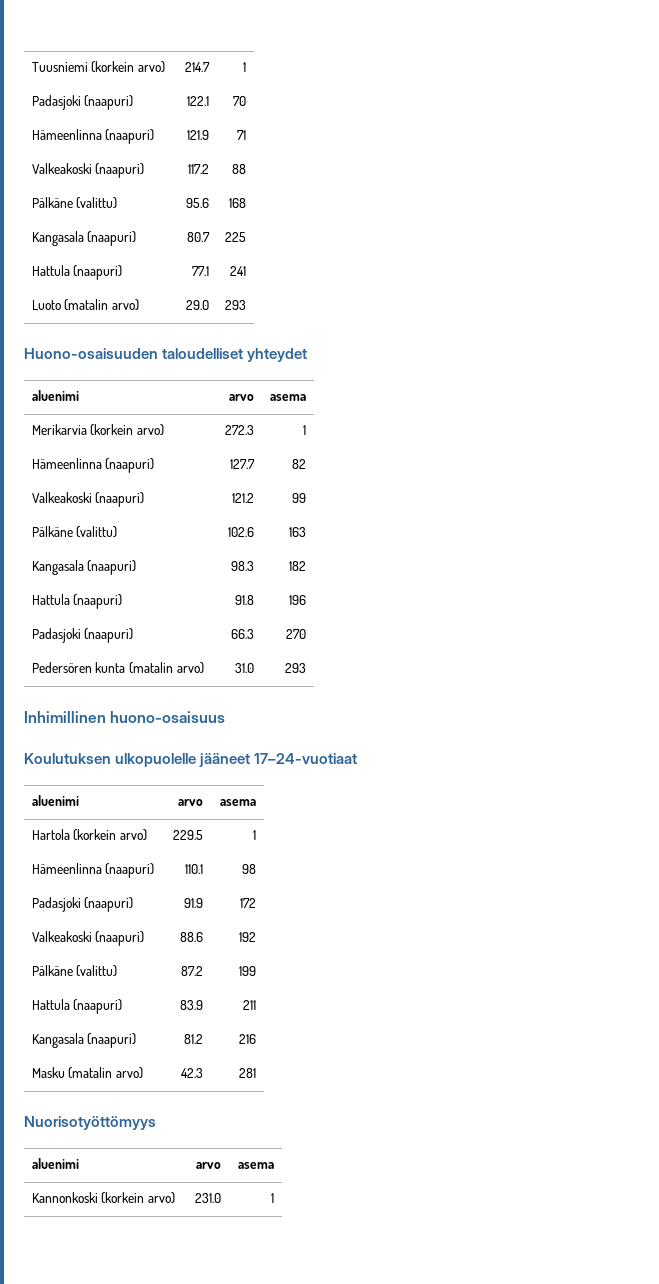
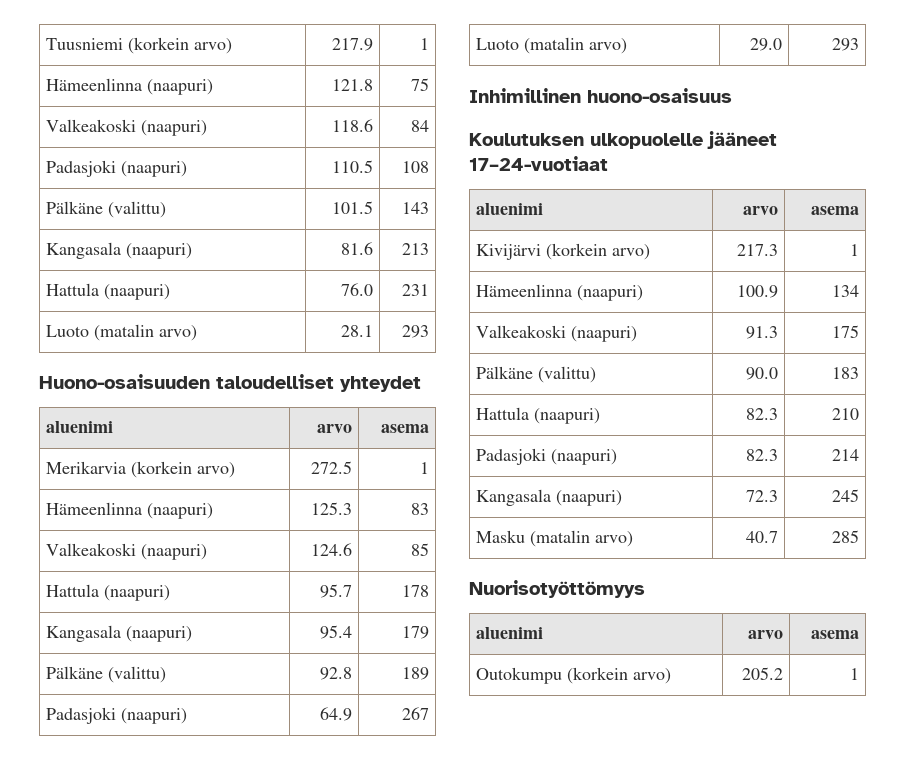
- Tuusniemi (korkein arvo) | 214.7 | 1
- Padasjoki (naapuri) | 122.1 | 70
- Hämeenlinna (naapuri) | 121.9 | 71
- Valkeakoski (naapuri) | 117.2 | 88
- Pälkäne (valittu) | 95.6 | 168
- Kangasala (naapuri) | 80.7 | 225
- Hattula (naapuri) | 77.1 | 241
- Luoto (matalin arvo) | 29.0 | 293
+ Tuusniemi (korkein arvo) | 217.9 | 1
+ Hämeenlinna (naapuri) | 121.8 | 75
+ Valkeakoski (naapuri) | 118.6 | 84
+ Padasjoki (naapuri) | 110.5 | 108
+ Pälkäne (valittu) | 101.5 | 143
+ Kangasala (naapuri) | 81.6 | 213
+ Hattula (naapuri) | 76.0 | 231
+ Luoto (matalin arvo) | 28.1 | 293
- Merikarvia (korkein arvo) | 272.3 | 1
- Hämeenlinna (naapuri) | 127.7 | 82
- Valkeakoski (naapuri) | 121.2 | 99
- Pälkäne (valittu) | 102.6 | 163
- Kangasala (naapuri) | 98.3 | 182
- Hattula (naapuri) | 91.8 | 196
- Padasjoki (naapuri) | 66.3 | 270
- Pedersören kunta (matalin arvo) | 31.0 | 293
+ Merikarvia (korkein arvo) | 272.5 | 1
+ Hämeenlinna (naapuri) | 125.3 | 83
+ Valkeakoski (naapuri) | 124.6 | 85
+ Hattula (naapuri) | 95.7 | 178
+ Kangasala (naapuri) | 95.4 | 179
+ Pälkäne (valittu) | 92.8 | 189
+ Padasjoki (naapuri) | 64.9 | 267
+ Luoto (matalin arvo) | 29.0 | 293
- Hartola (korkein arvo) | 229.5 | 1
- Hämeenlinna (naapuri) | 110.1 | 98
- Padasjoki (naapuri) | 91.9 | 172
- Valkeakoski (naapuri) | 88.6 | 192
- Pälkäne (valittu) | 87.2 | 199
- Hattula (naapuri) | 83.9 | 211
- Kangasala (naapuri) | 81.2 | 216
+ Kivijärvi (korkein arvo) | 217.3 | 1
+ Hämeenlinna (naapuri) | 100.9 | 134
+ Valkeakoski (naapuri) | 91.3 | 175
+ Pälkäne (valittu) | 90.0 | 183
+ Hattula (naapuri) | 82.3 | 210
+ Padasjoki (naapuri) | 82.3 | 214
+ Kangasala (naapuri) | 72.3 | 245
- Masku (matalin arvo) | 42.3 | 281
+ Masku (matalin arvo) | 40.7 | 285
- Kannonkoski (korkein arvo) | 231.0 | 1
+ Outokumpu (korkein arvo) | 205.2 | 1

